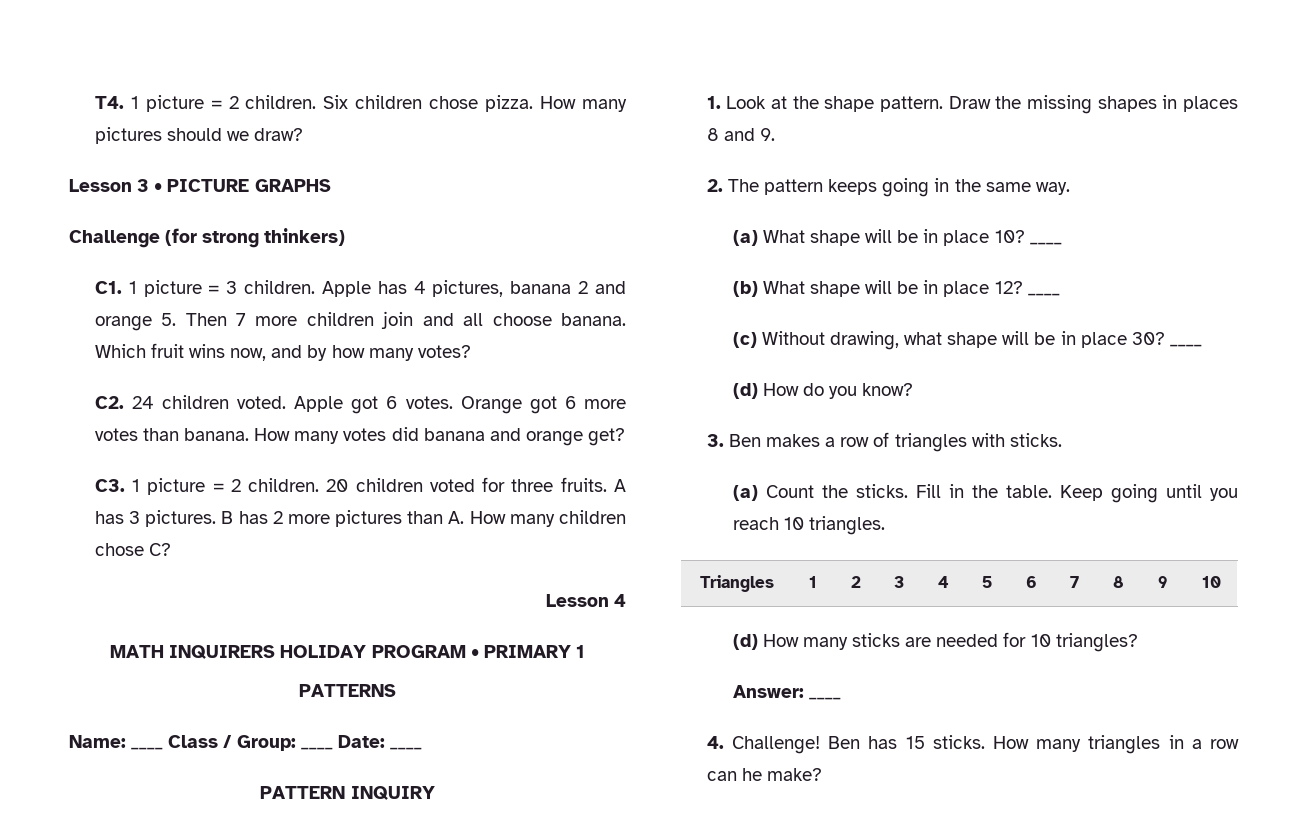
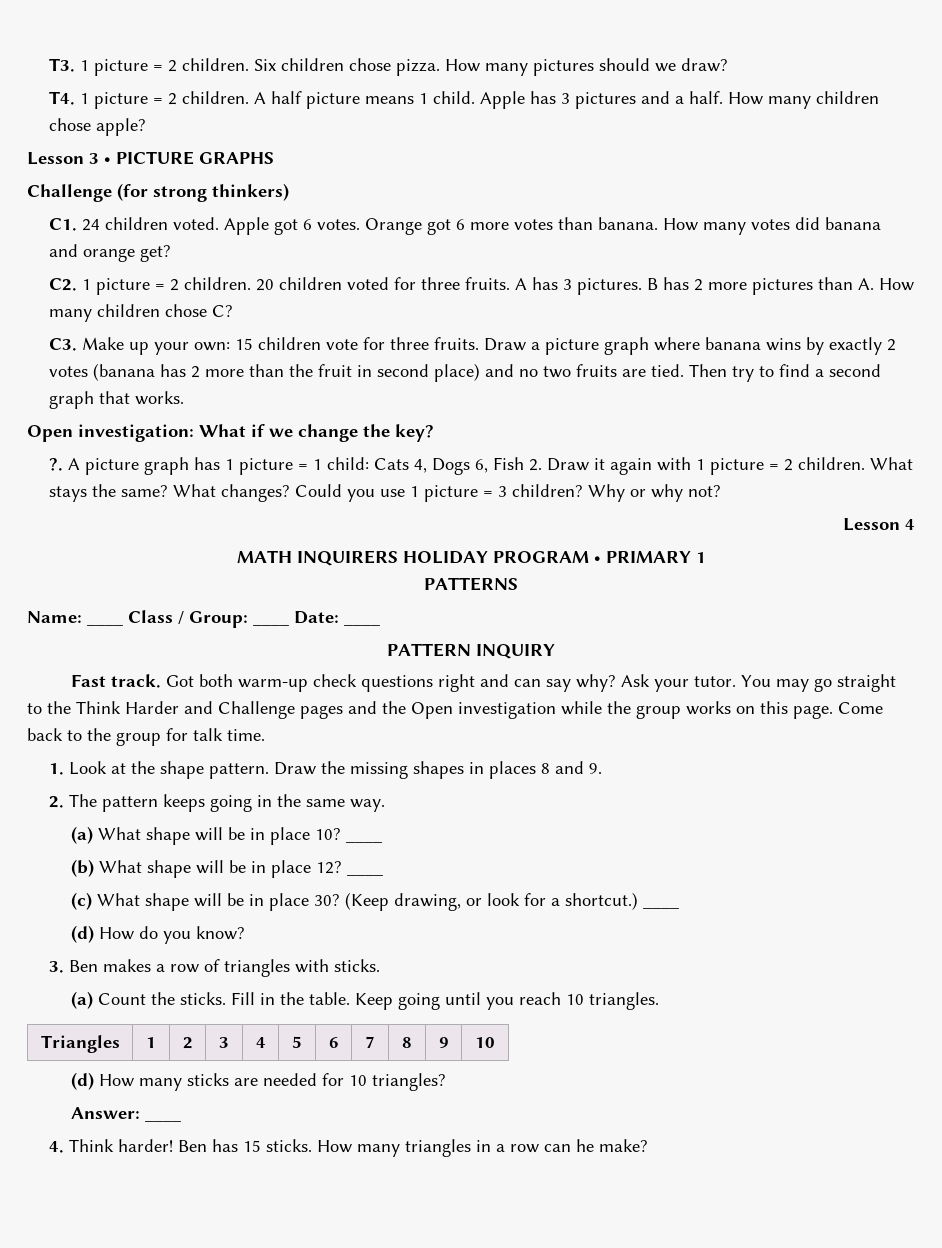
- T4. 1 picture = 2 children.
+ T3. 1 picture = 2 children.
+ T4. 1 picture = 2 children. A half picture means 1 child. Apple has 3 pictures and a half. How many children chose apple?
- C1. 1 picture = 3 children. Apple has 4 pictures, banana 2 and orange 5. Then 7 more children join and all choose banana. Which fruit wins now, and by how many votes?
- C2. 24 children voted.
+ C1. 24 children voted.
- C3. 1 picture = 2 children.
+ C2. 1 picture = 2 children.
+ C3. Make up your own: 15 children vote for three fruits. Draw a picture graph where banana wins by exactly 2 votes (banana has 2 more than the fruit in second place) and no two fruits are tied. Then try to find a second graph that works.
+ Open investigation: What if we change the key?
+ ?. A picture graph has 1 picture = 1 child: Cats 4, Dogs 6, Fish 2. Draw it again with 1 picture = 2 children. What stays the same? What changes? Could you use 1 picture = 3 children? Why or why not?
+ Fast track. Got both warm-up check questions right and can say why? Ask your tutor. You may go straight to the Think Harder and Challenge pages and the Open investigation while the group works on this page. Come back to the group for talk time.
- (c) Without drawing, what shape will be in place 30?
+ (c) What shape will be in place 30?
+ (Keep drawing, or look for a shortcut.)
- 4. Challenge!
+ 4. Think harder!

